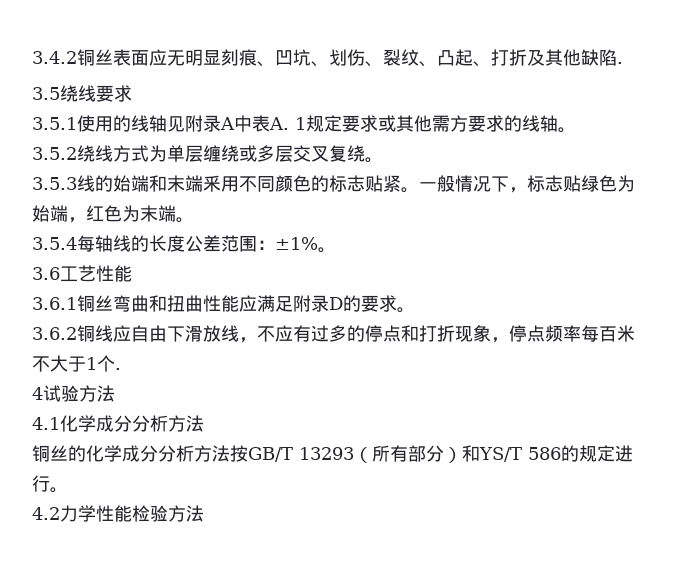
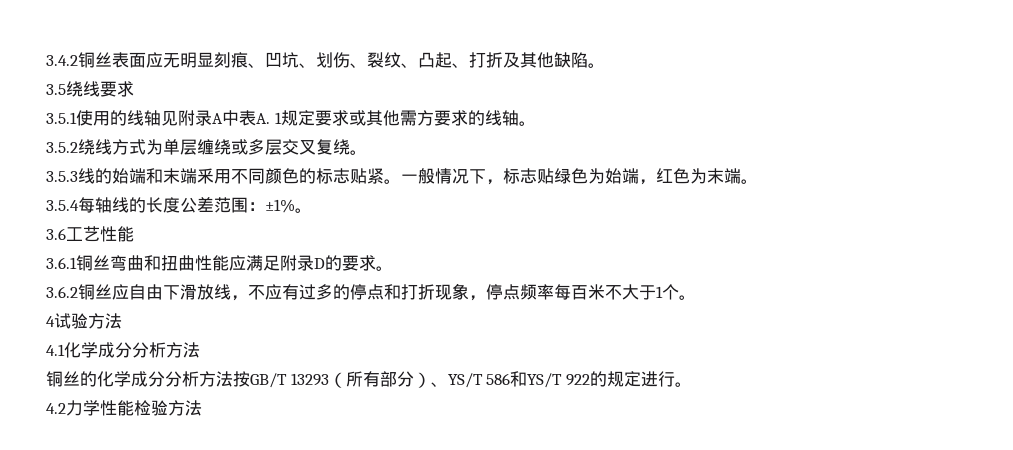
- 3.4.2铜丝表面应无明显刻痕、凹坑、划伤、裂纹、凸起、打折及其他缺陷.
+ 3.4.2铜丝表面应无明显刻痕、凹坑、划伤、裂纹、凸起、打折及其他缺陷。
- 3.6.2铜线应自由下滑放线，不应有过多的停点和打折现象，停点频率每百米不大于1个.
+ 3.6.2铜丝应自由下滑放线，不应有过多的停点和打折现象，停点频率每百米不大于1个。
- 铜丝的化学成分分析方法按GB/T 13293（所有部分）和YS/T 586的规定进行。
+ 铜丝的化学成分分析方法按GB/T 13293（所有部分）、YS/T 586和YS/T 922的规定进行。

